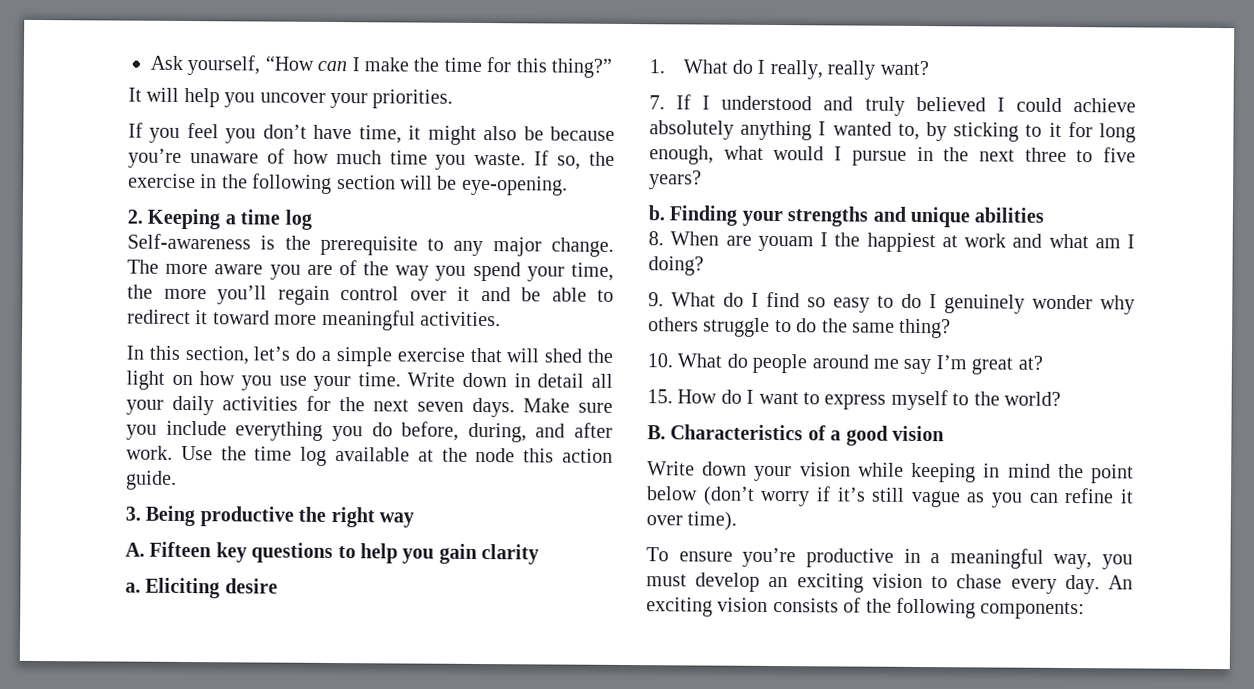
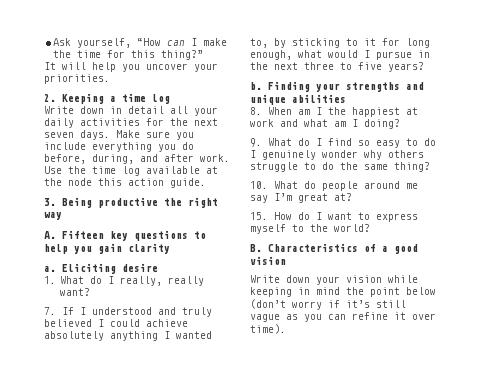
- If you feel you don’t have time, it might also be because you’re unaware of how much time you waste. If so, the exercise in the following section will be eye-opening.
- Self-awareness is the prerequisite to any major change. The more aware you are of the way you spend your time, the more you’ll regain control over it and be able to redirect it toward more meaningful activities.
- In this section, let’s do a simple exercise that will shed the light on how you use your time.
- 8. When are youam I the happiest at work and what am I doing?
+ 8. When am I the happiest at work and what am I doing?
- To ensure you’re productive in a meaningful way, you must develop an exciting vision to chase every day. An exciting vision consists of the following components:

